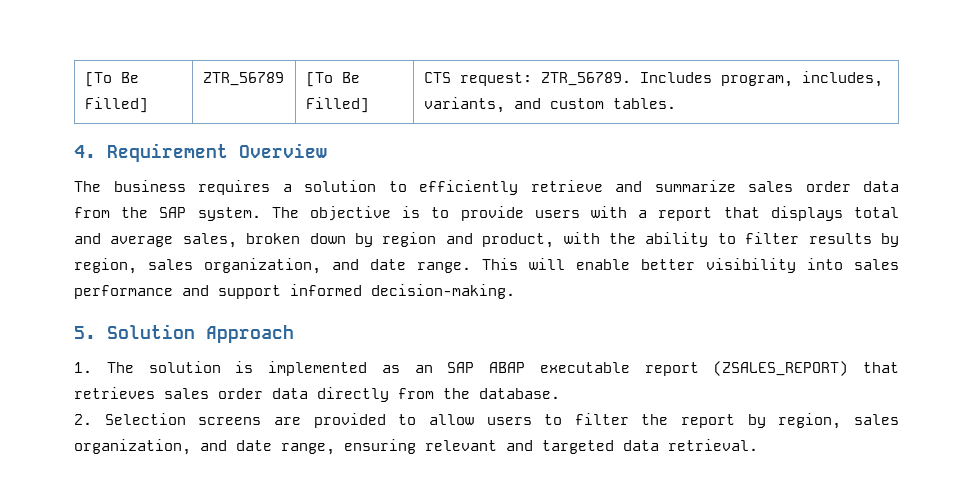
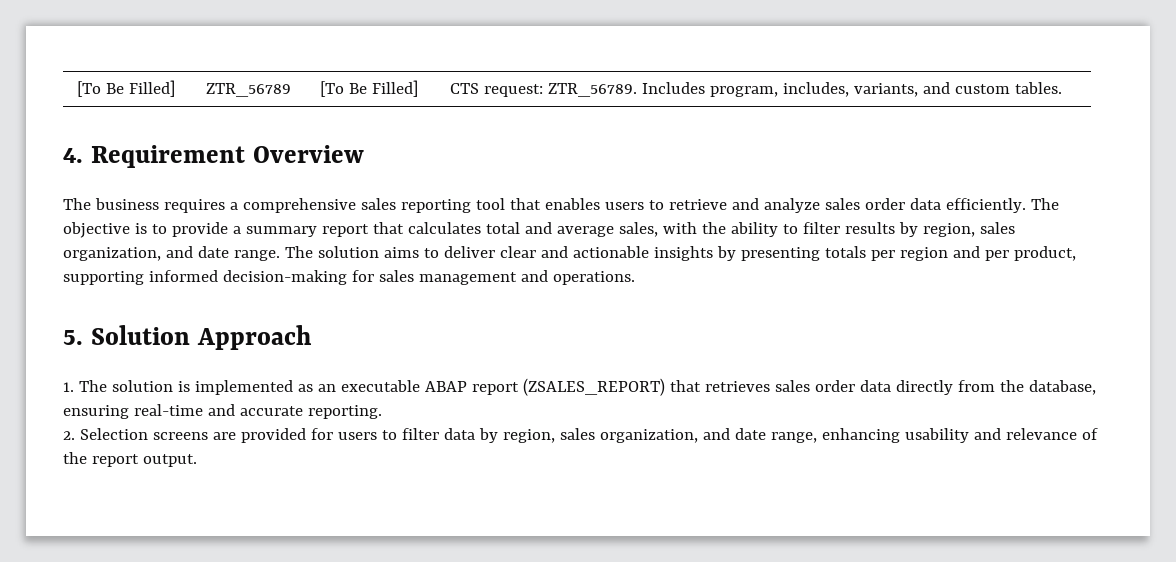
- The business requires a solution to efficiently retrieve and summarize sales order data from the SAP system.
+ The business requires a comprehensive sales reporting tool that enables users to retrieve and analyze sales order data efficiently.
- The objective is to provide users with a report that displays total and average sales, broken down by region and product, with the ability to filter results by region, sales organization, and date range.
+ The objective is to provide a summary report that calculates total and average sales, with the ability to filter results by region, sales organization, and date range.
- This will enable better visibility into sales performance and support informed decision-making.
+ The solution aims to deliver clear and actionable insights by presenting totals per region and per product, supporting informed decision-making for sales management and operations.
- 1. The solution is implemented as an SAP ABAP executable report (ZSALES_REPORT) that retrieves sales order data directly from the database.
+ 1. The solution is implemented as an executable ABAP report (ZSALES_REPORT) that retrieves sales order data directly from the database, ensuring real-time and accurate reporting.
- 2. Selection screens are provided to allow users to filter the report by region, sales organization, and date range, ensuring relevant and targeted data retrieval.
+ 2. Selection screens are provided for users to filter data by region, sales organization, and date range, enhancing usability and relevance of the report output.

